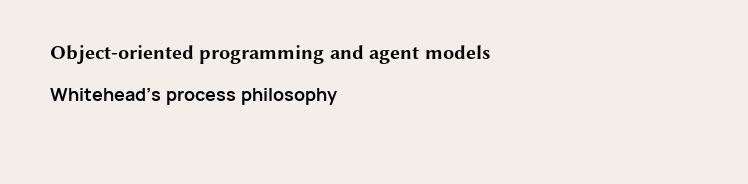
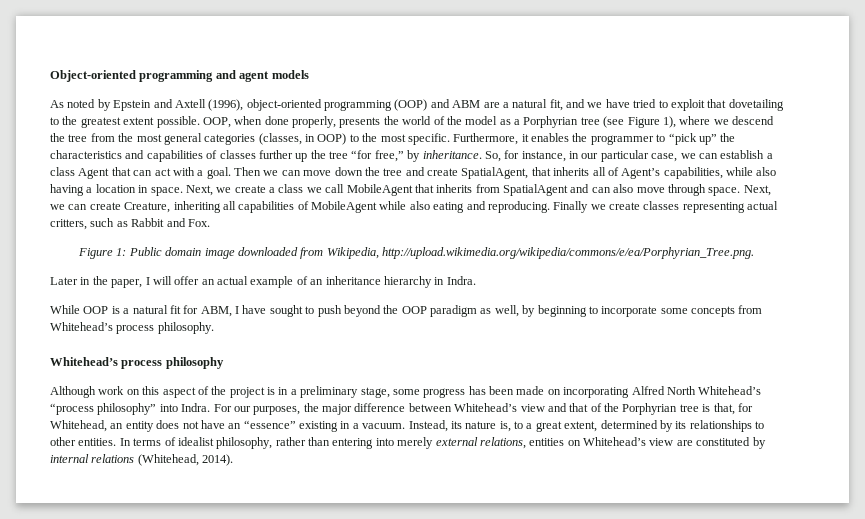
+ As noted by Epstein and Axtell (1996), object-oriented programming (OOP) and ABM are a natural fit, and we have tried to exploit that dovetailing to the greatest extent possible. OOP, when done properly, presents the world of the model as a Porphyrian tree (see Figure 1), where we descend the tree from the most general categories (classes, in OOP) to the most specific. Furthermore, it enables the programmer to “pick up” the characteristics and capabilities of classes further up the tree “for free,” by inheritance. So, for instance, in our particular case, we can establish a class Agent that can act with a goal. Then we can move down the tree and create SpatialAgent, that inherits all of Agent’s capabilities, while also having a location in space. Next, we create a class we call MobileAgent that inherits from SpatialAgent and can also move through space. Next, we can create Creature, inheriting all capabilities of MobileAgent while also eating and reproducing. Finally we create classes representing actual critters, such as Rabbit and Fox.
+ Figure 1: Public domain image downloaded from Wikipedia, http://upload.wikimedia.org/wikipedia/commons/e/ea/Porphyrian_Tree.png.
+ Later in the paper, I will offer an actual example of an inheritance hierarchy in Indra.
+ While OOP is a natural fit for ABM, I have sought to push beyond the OOP paradigm as well, by beginning to incorporate some concepts from Whitehead’s process philosophy.
  Whitehead’s process philosophy
+ Although work on this aspect of the project is in a preliminary stage, some progress has been made on incorporating Alfred North Whitehead’s “process philosophy” into Indra. For our purposes, the major difference between Whitehead’s view and that of the Porphyrian tree is that, for Whitehead, an entity does not have an “essence” existing in a vacuum. Instead, its nature is, to a great extent, determined by its relationships to other entities. In terms of idealist philosophy, rather than entering into merely external relations, entities on Whitehead’s view are constituted by internal relations (Whitehead, 2014).

